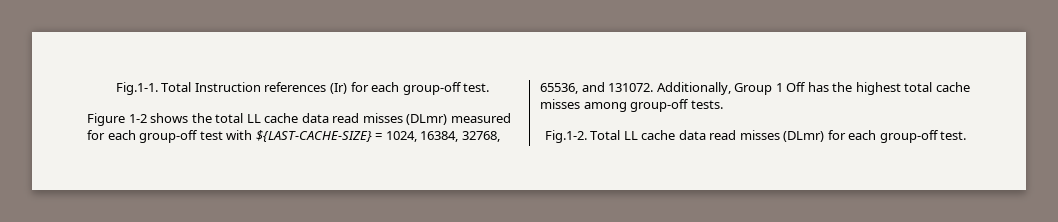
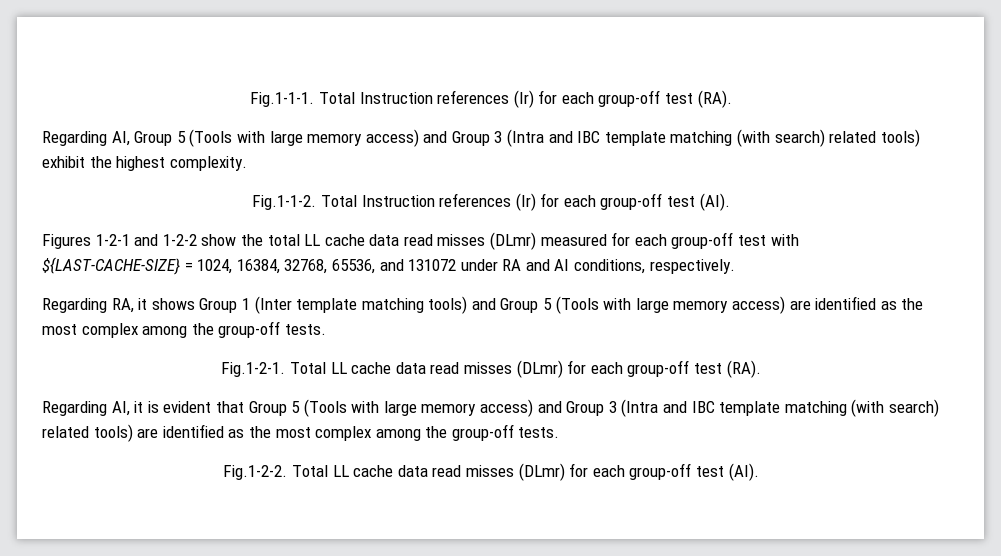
- Fig.1-1. Total Instruction references (Ir) for each group-off test.
- Figure 1-2 shows the total LL cache data read misses (DLmr) measured for each group-off test with ${LAST-CACHE-SIZE} = 1024, 16384, 32768, 65536, and 131072. Additionally, Group 1 Off has the highest total cache misses among group-off tests.
- Fig.1-2. Total LL cache data read misses (DLmr) for each group-off test.
+ Fig.1-1-1. Total Instruction references (Ir) for each group-off test (RA).
+ Regarding AI, Group 5 (Tools with large memory access) and Group 3 (Intra and IBC template matching (with search) related tools) exhibit the highest complexity.
+ Fig.1-1-2. Total Instruction references (Ir) for each group-off test (AI).
+ Figures 1-2-1 and 1-2-2 show the total LL cache data read misses (DLmr) measured for each group-off test with ${LAST-CACHE-SIZE} = 1024, 16384, 32768, 65536, and 131072 under RA and AI conditions, respectively.
+ Regarding RA, it shows Group 1 (Inter template matching tools) and Group 5 (Tools with large memory access) are identified as the most complex among the group-off tests.
+ Fig.1-2-1. Total LL cache data read misses (DLmr) for each group-off test (RA).
+ Regarding AI, it is evident that Group 5 (Tools with large memory access) and Group 3 (Intra and IBC template matching (with search) related tools) are identified as the most complex among the group-off tests.
+ Fig.1-2-2. Total LL cache data read misses (DLmr) for each group-off test (AI).

